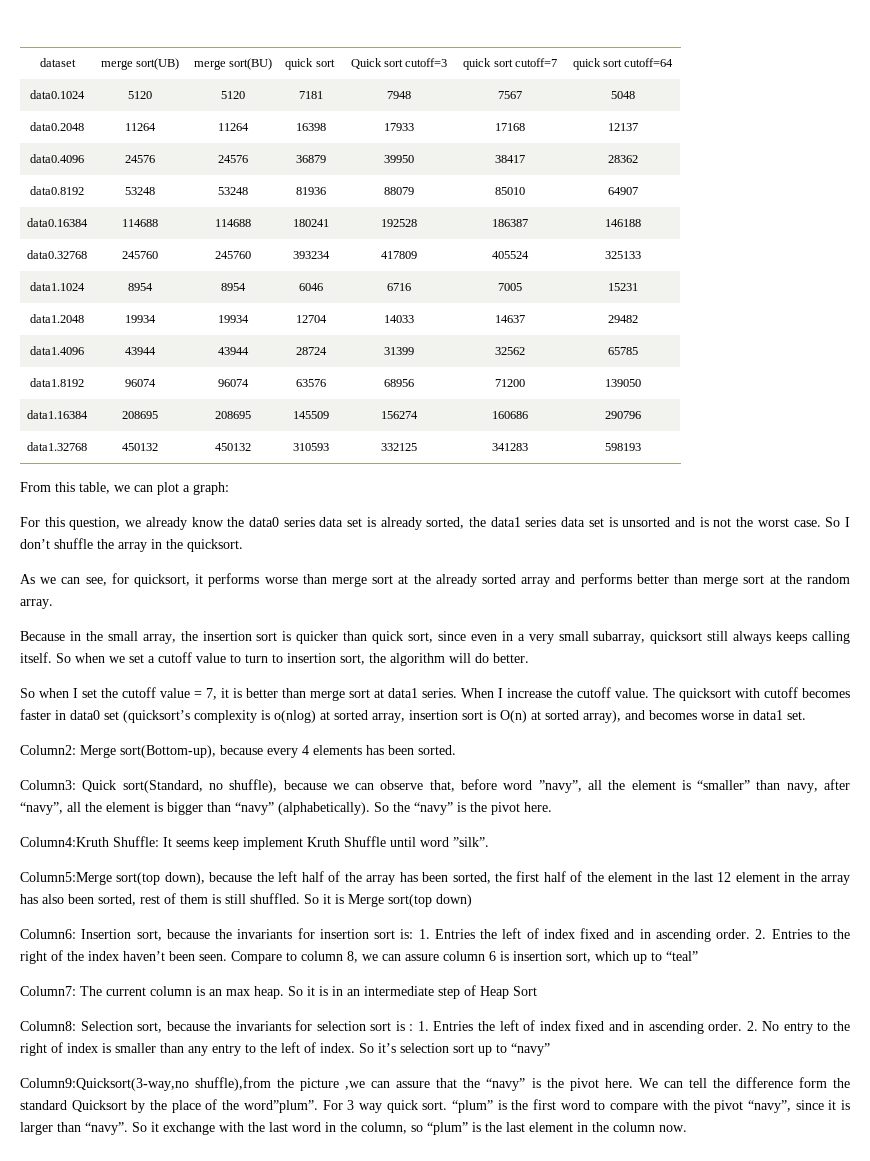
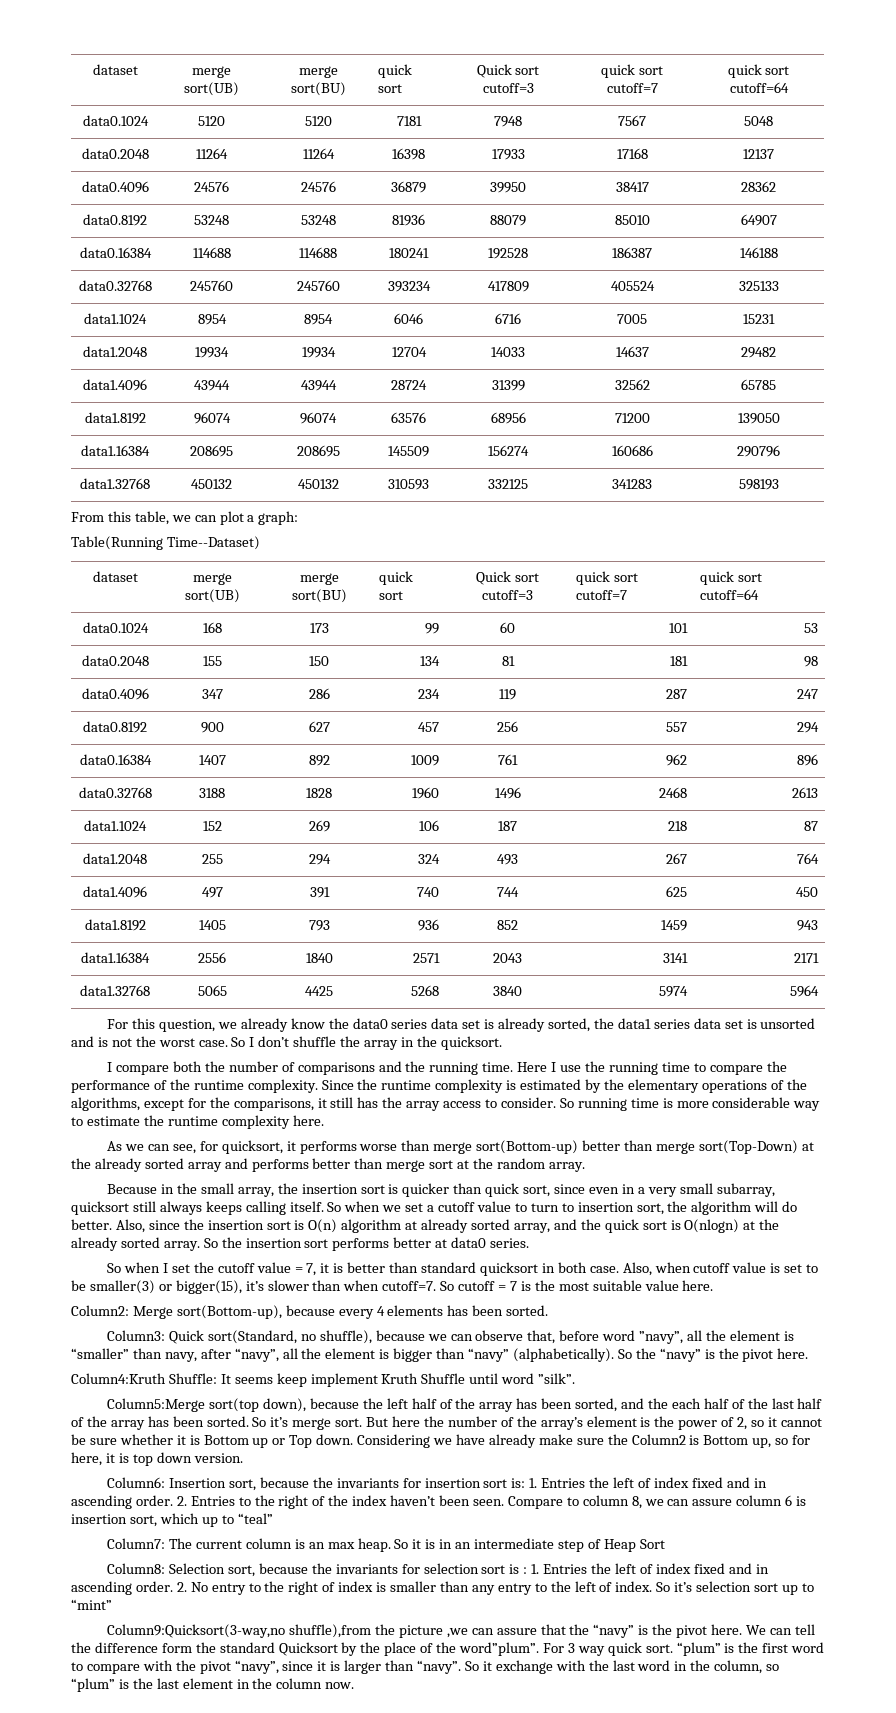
+ Table(Running Time--Dataset)
+ dataset | merge sort(UB) | merge sort(BU) | quick sort | Quick sort cutoff=3 | quick sort cutoff=7 | quick sort cutoff=64
+ data0.1024 | 168 | 173 | 99 | 60 | 101 | 53
+ data0.2048 | 155 | 150 | 134 | 81 | 181 | 98
+ data0.4096 | 347 | 286 | 234 | 119 | 287 | 247
+ data0.8192 | 900 | 627 | 457 | 256 | 557 | 294
+ data0.16384 | 1407 | 892 | 1009 | 761 | 962 | 896
+ data0.32768 | 3188 | 1828 | 1960 | 1496 | 2468 | 2613
+ data1.1024 | 152 | 269 | 106 | 187 | 218 | 87
+ data1.2048 | 255 | 294 | 324 | 493 | 267 | 764
+ data1.4096 | 497 | 391 | 740 | 744 | 625 | 450
+ data1.8192 | 1405 | 793 | 936 | 852 | 1459 | 943
+ data1.16384 | 2556 | 1840 | 2571 | 2043 | 3141 | 2171
+ data1.32768 | 5065 | 4425 | 5268 | 3840 | 5974 | 5964
+ I compare both the number of comparisons and the running time. Here I use the running time to compare the performance of the runtime complexity. Since the runtime complexity is estimated by the elementary operations of the algorithms, except for the comparisons, it still has the array access to consider. So running time is more considerable way to estimate the runtime complexity here.
- As we can see, for quicksort, it performs worse than merge sort at the already sorted array and performs better than merge sort at the random array.
+ As we can see, for quicksort, it performs worse than merge sort(Bottom-up) better than merge sort(Top-Down) at the already sorted array and performs better than merge sort at the random array.
+ Also, since the insertion sort is O(n) algorithm at already sorted array, and the quick sort is O(nlogn) at the already sorted array. So the insertion sort performs better at data0 series.
- So when I set the cutoff value = 7, it is better than merge sort at data1 series. When I increase the cutoff value. The quicksort with cutoff becomes faster in data0 set (quicksort’s complexity is o(nlog) at sorted array, insertion sort is O(n) at sorted array), and becomes worse in data1 set.
+ So when I set the cutoff value = 7, it is better than standard quicksort in both case. Also, when cutoff value is set to be smaller(3) or bigger(15), it’s slower than when cutoff=7. So cutoff = 7 is the most suitable value here.
- Column5:Merge sort(top down), because the left half of the array has been sorted, the first half of the element in the last 12 element in the array has also been sorted, rest of them is still shuffled. So it is Merge sort(top down)
+ Column5:Merge sort(top down), because the left half of the array has been sorted, and the each half of the last half of the array has been sorted. So it’s merge sort. But here the number of the array’s element is the power of 2, so it cannot be sure whether it is Bottom up or Top down. Considering we have already make sure the Column2 is Bottom up, so for here, it is top down version.
- So it’s selection sort up to “navy”
+ So it’s selection sort up to “mint”

